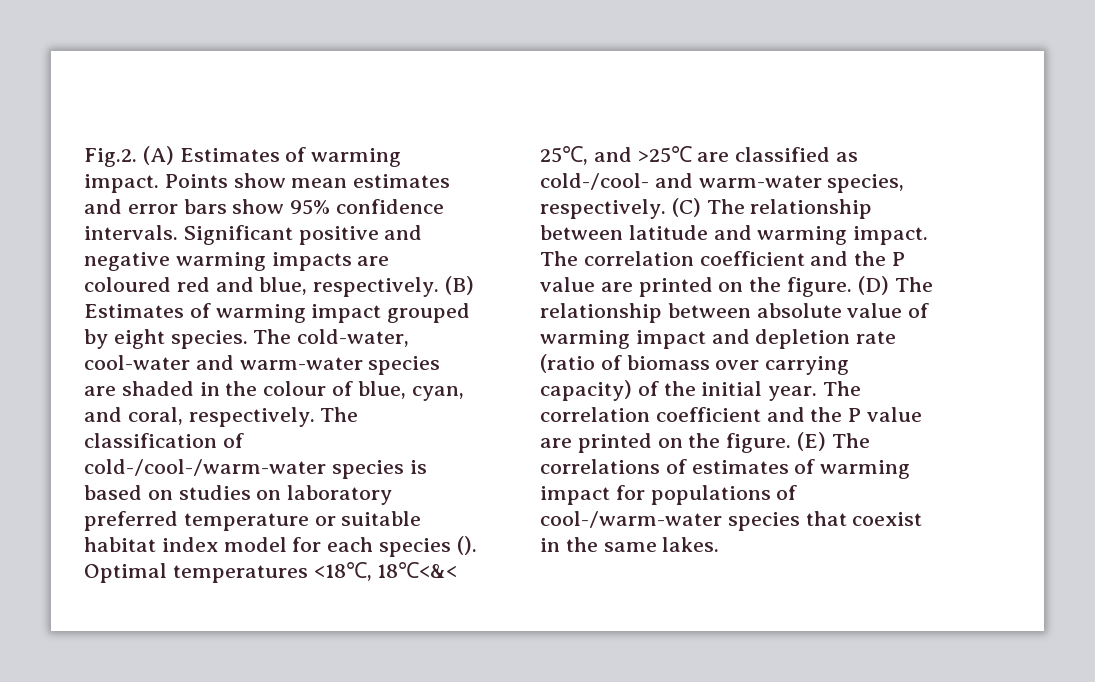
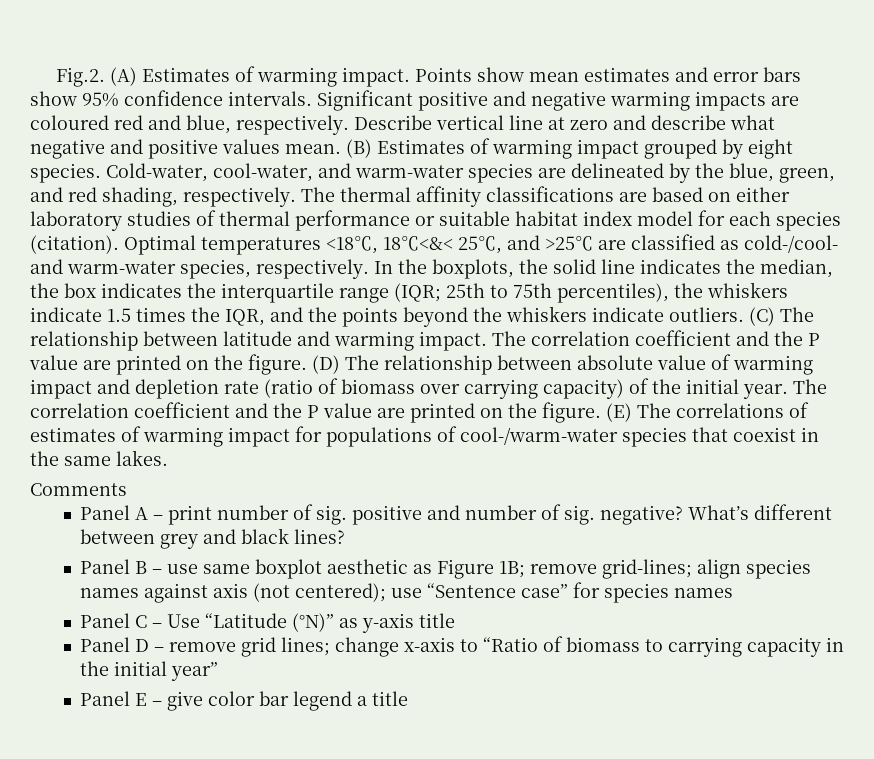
+ Describe vertical line at zero and describe what negative and positive values mean.
- The cold-water, cool-water and warm-water species are shaded in the colour of blue, cyan, and coral, respectively. The classification of cold-/cool-/warm-water species is based on studies on laboratory preferred temperature or suitable habitat index model for each species ().
+ Cold-water, cool-water, and warm-water species are delineated by the blue, green, and red shading, respectively. The thermal affinity classifications are based on either laboratory studies of thermal performance or suitable habitat index model for each species (citation).
+ In the boxplots, the solid line indicates the median, the box indicates the interquartile range (IQR; 25th to 75th percentiles), the whiskers indicate 1.5 times the IQR, and the points beyond the whiskers indicate outliers.
+ Comments
+ Panel A – print number of sig. positive and number of sig. negative? What’s different between grey and black lines?
+ Panel B – use same boxplot aesthetic as Figure 1B; remove grid-lines; align species names against axis (not centered); use “Sentence case” for species names
+ Panel C – Use “Latitude (°N)” as y-axis title
+ Panel D – remove grid lines; change x-axis to “Ratio of biomass to carrying capacity in the initial year”
+ Panel E – give color bar legend a title

